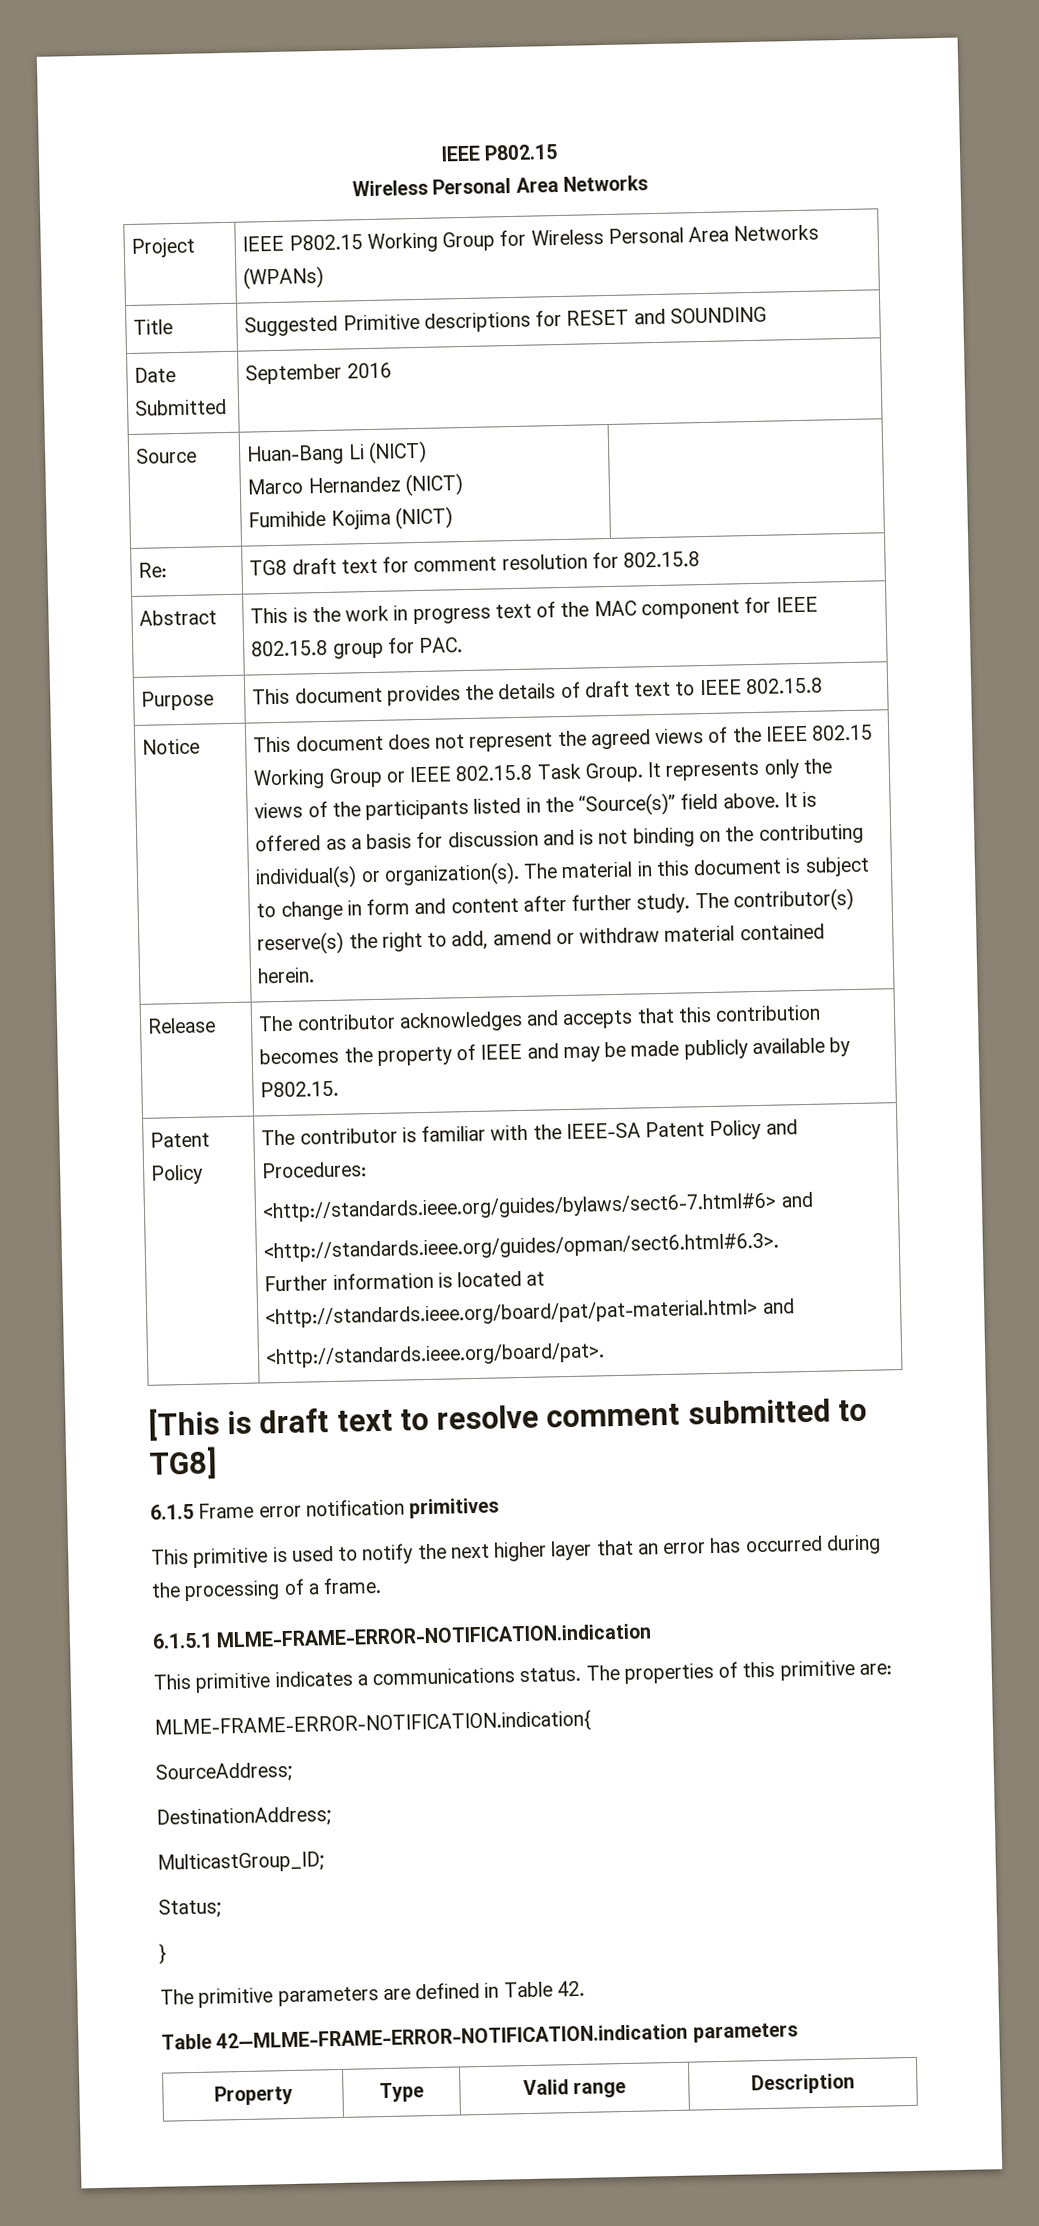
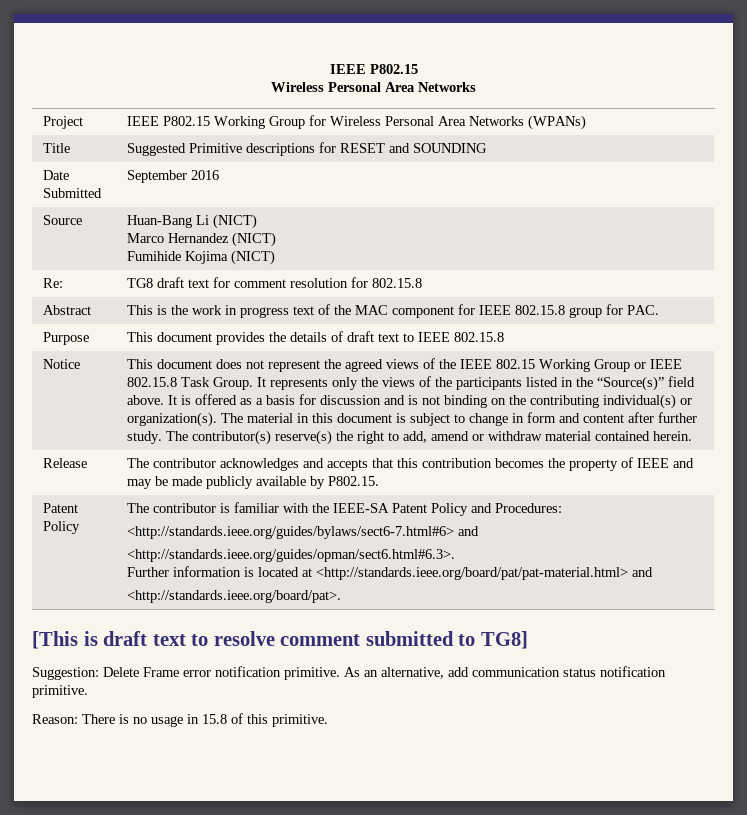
- 6.1.5 Frame error notification primitives
- This primitive is used to notify the next higher layer that an error has occurred during the processing of a frame.
- 6.1.5.1 MLME-FRAME-ERROR-NOTIFICATION.indication
- This primitive indicates a communications status. The properties of this primitive are:
- MLME-FRAME-ERROR-NOTIFICATION.indication{
- SourceAddress;
- DestinationAddress;
- MulticastGroup_ID;
- Status;
- }
- The primitive parameters are defined in Table 42.
- Table 42—MLME-FRAME-ERROR-NOTIFICATION.indication parameters
- Property | Type | Valid range | Description
+ Suggestion: Delete Frame error notification primitive. As an alternative, add communication status notification primitive.
+ Reason: There is no usage in 15.8 of this primitive.

